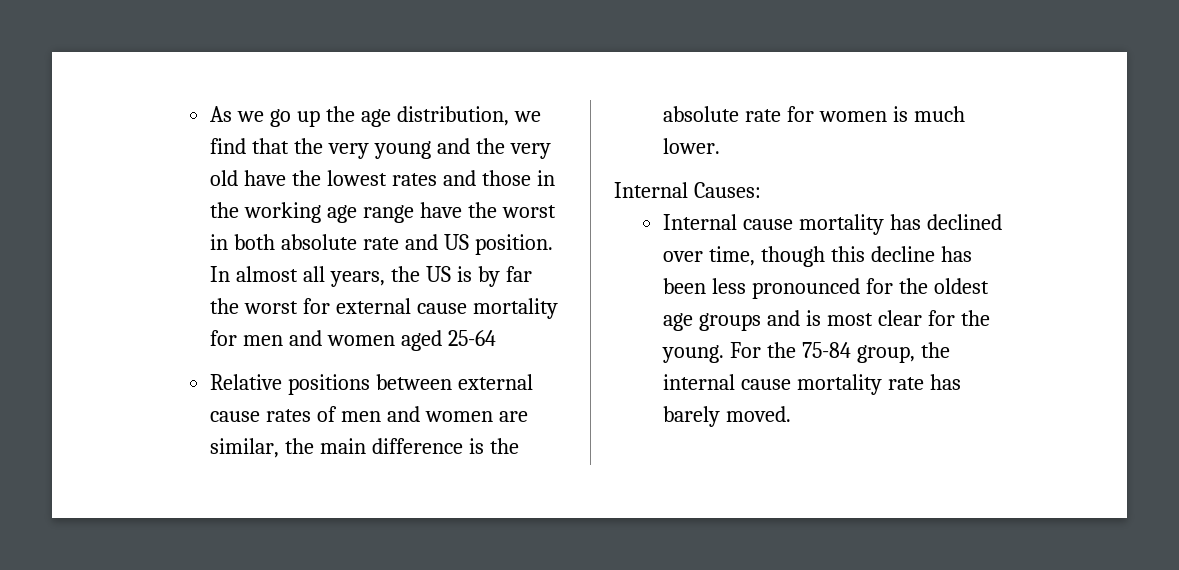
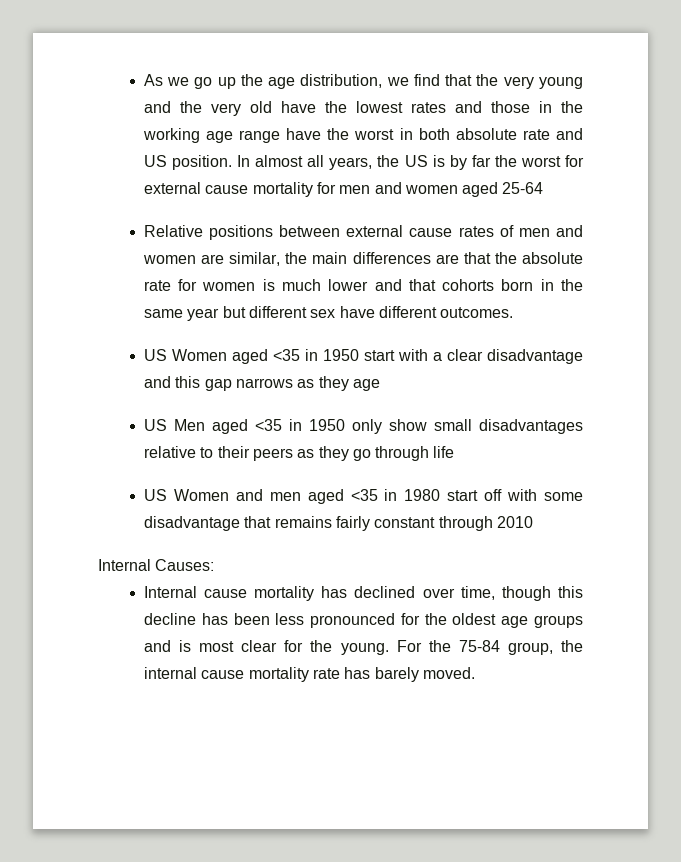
- Relative positions between external cause rates of men and women are similar, the main difference is the absolute rate for women is much lower.
+ Relative positions between external cause rates of men and women are similar, the main differences are that the absolute rate for women is much lower and that cohorts born in the same year but different sex have different outcomes.
+ US Women aged <35 in 1950 start with a clear disadvantage and this gap narrows as they age
+ US Men aged <35 in 1950 only show small disadvantages relative to their peers as they go through life
+ US Women and men aged <35 in 1980 start off with some disadvantage that remains fairly constant through 2010

